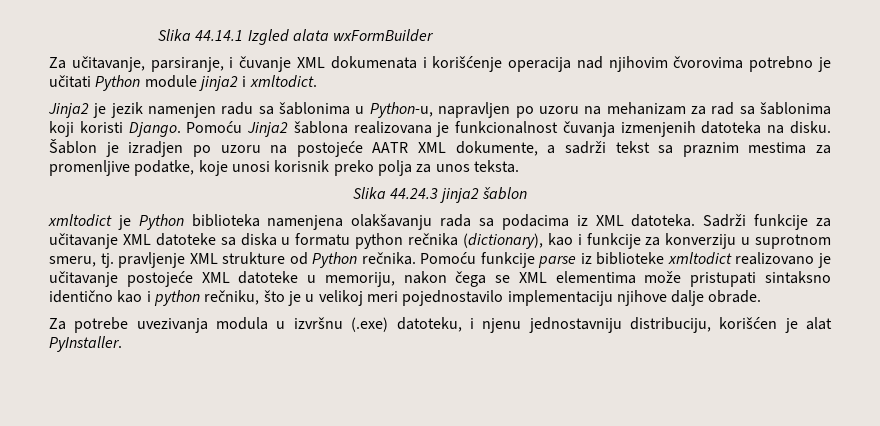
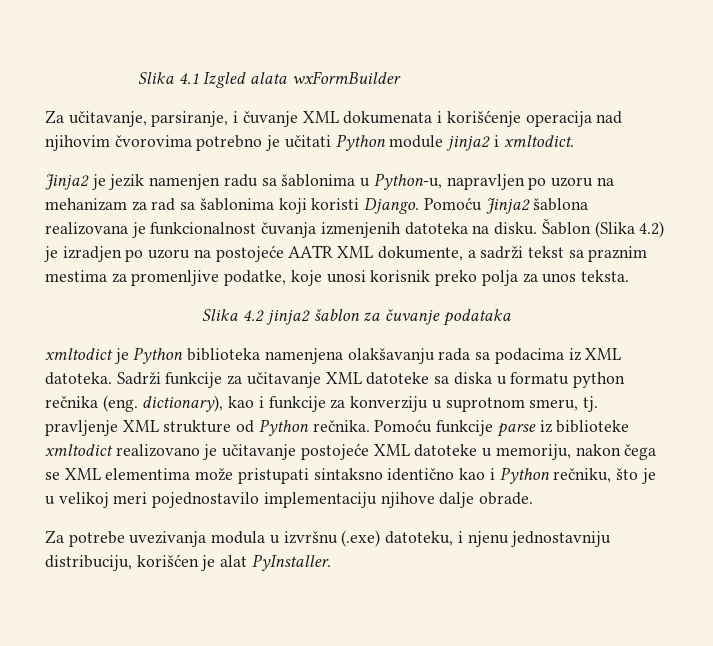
- Slika 44.14.1 Izgled alata wxFormBuilder
+ Slika 4.1 Izgled alata wxFormBuilder
- Šablon je izradjen po uzoru na postojeće AATR XML dokumente, a sadrži tekst sa praznim mestima za promenljive podatke, koje unosi korisnik preko polja za unos teksta.
+ Šablon (Slika 4.2) je izradjen po uzoru na postojeće AATR XML dokumente, a sadrži tekst sa praznim mestima za promenljive podatke, koje unosi korisnik preko polja za unos teksta.
- Slika 44.24.3 jinja2 šablon
+ Slika 4.2 jinja2 šablon za čuvanje podataka
- Sadrži funkcije za učitavanje XML datoteke sa diska u formatu python rečnika (dictionary), kao i funkcije za konverziju u suprotnom smeru, tj. pravljenje XML strukture od Python rečnika.
+ Sadrži funkcije za učitavanje XML datoteke sa diska u formatu python rečnika (eng. dictionary), kao i funkcije za konverziju u suprotnom smeru, tj. pravljenje XML strukture od Python rečnika.
- Pomoću funkcije parse iz biblioteke xmltodict realizovano je učitavanje postojeće XML datoteke u memoriju, nakon čega se XML elementima može pristupati sintaksno identično kao i python rečniku, što je u velikoj meri pojednostavilo implementaciju njihove dalje obrade.
+ Pomoću funkcije parse iz biblioteke xmltodict realizovano je učitavanje postojeće XML datoteke u memoriju, nakon čega se XML elementima može pristupati sintaksno identično kao i Python rečniku, što je u velikoj meri pojednostavilo implementaciju njihove dalje obrade.

